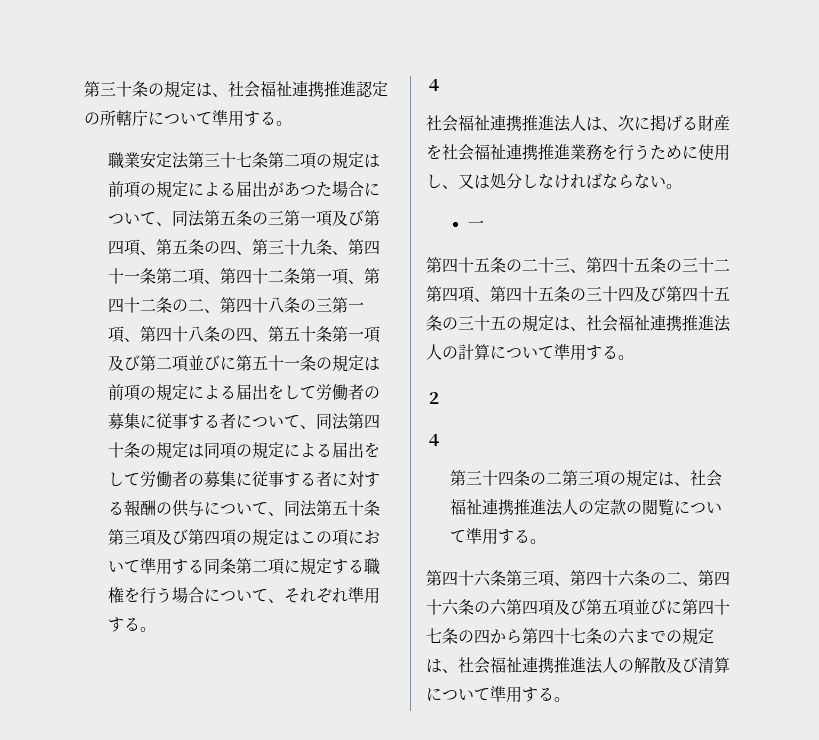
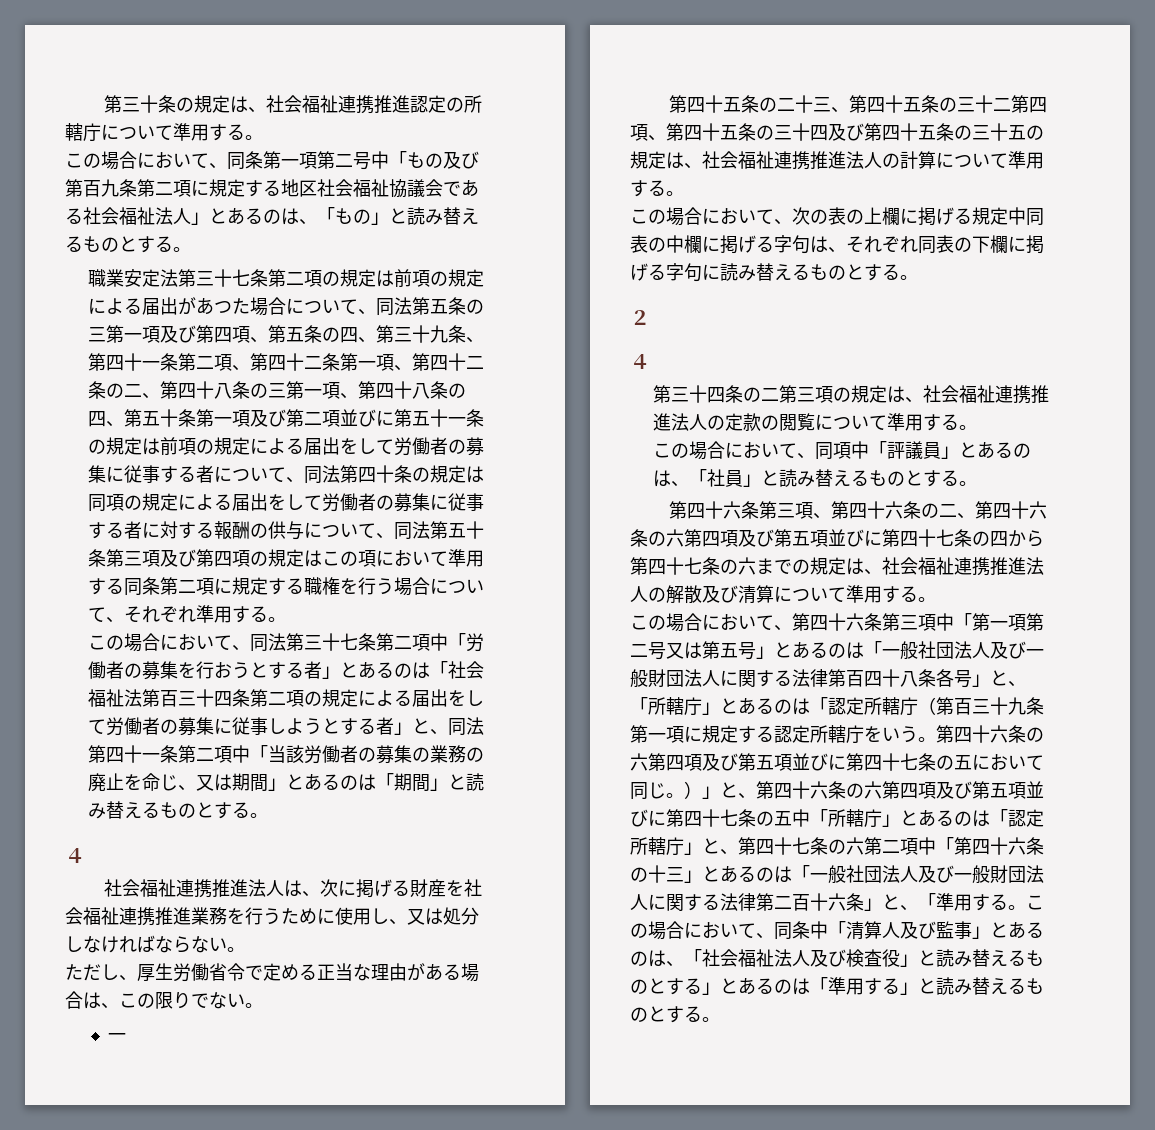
+ この場合において、同条第一項第二号中「もの及び第百九条第二項に規定する地区社会福祉協議会である社会福祉法人」とあるのは、「もの」と読み替えるものとする。
+ この場合において、同法第三十七条第二項中「労働者の募集を行おうとする者」とあるのは「社会福祉法第百三十四条第二項の規定による届出をして労働者の募集に従事しようとする者」と、同法第四十一条第二項中「当該労働者の募集の業務の廃止を命じ、又は期間」とあるのは「期間」と読み替えるものとする。
+ ただし、厚生労働省令で定める正当な理由がある場合は、この限りでない。
+ この場合において、次の表の上欄に掲げる規定中同表の中欄に掲げる字句は、それぞれ同表の下欄に掲げる字句に読み替えるものとする。
+ この場合において、同項中「評議員」とあるのは、「社員」と読み替えるものとする。
+ この場合において、第四十六条第三項中「第一項第二号又は第五号」とあるのは「一般社団法人及び一般財団法人に関する法律第百四十八条各号」と、「所轄庁」とあるのは「認定所轄庁（第百三十九条第一項に規定する認定所轄庁をいう。第四十六条の六第四項及び第五項並びに第四十七条の五において同じ。）」と、第四十六条の六第四項及び第五項並びに第四十七条の五中「所轄庁」とあるのは「認定所轄庁」と、第四十七条の六第二項中「第四十六条の十三」とあるのは「一般社団法人及び一般財団法人に関する法律第二百十六条」と、「準用する。この場合において、同条中「清算人及び監事」とあるのは、「社会福祉法人及び検査役」と読み替えるものとする」とあるのは「準用する」と読み替えるものとする。

